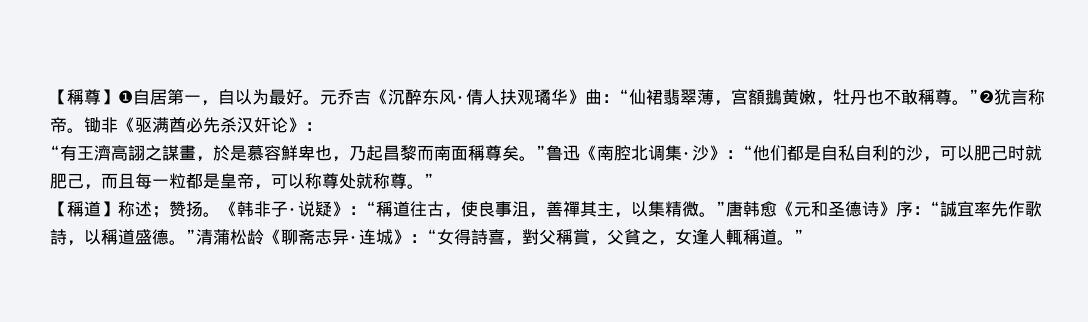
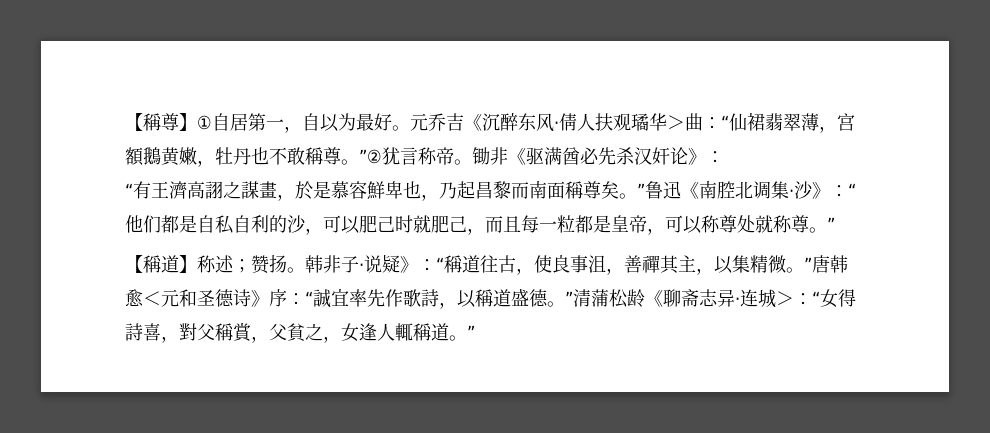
- 【稱尊】❶自居第一，自以为最好。
+ 【稱尊】①自居第一，自以为最好。
- 元乔吉《沉醉东风·倩人扶观璚华》曲：“仙裙翡翠薄，宫額鵝黄嫩，牡丹也不敢稱尊。”❷犹言称帝。
+ 元乔吉《沉醉东风·倩人扶观璚华＞曲：“仙裙翡翠薄，宫額鵝黄嫩，牡丹也不敢稱尊。”②犹言称帝。
- 《韩非子·说疑》：“稱道往古，使良事沮，善禪其主，以集精微。”唐韩愈《元和圣德诗》序：“誠宜率先作歌詩，以稱道盛德。”清蒲松龄《聊斋志异·连城》：“女得詩喜，對父稱賞，父貧之，女逢人輒稱道。”
+ 韩非子·说疑》：“稱道往古，使良事沮，善禪其主，以集精微。”唐韩愈＜元和圣德诗》序：“誠宜率先作歌詩，以稱道盛德。”清蒲松龄《聊斋志异·连城＞：“女得詩喜，對父稱賞，父貧之，女逢人輒稱道。”

